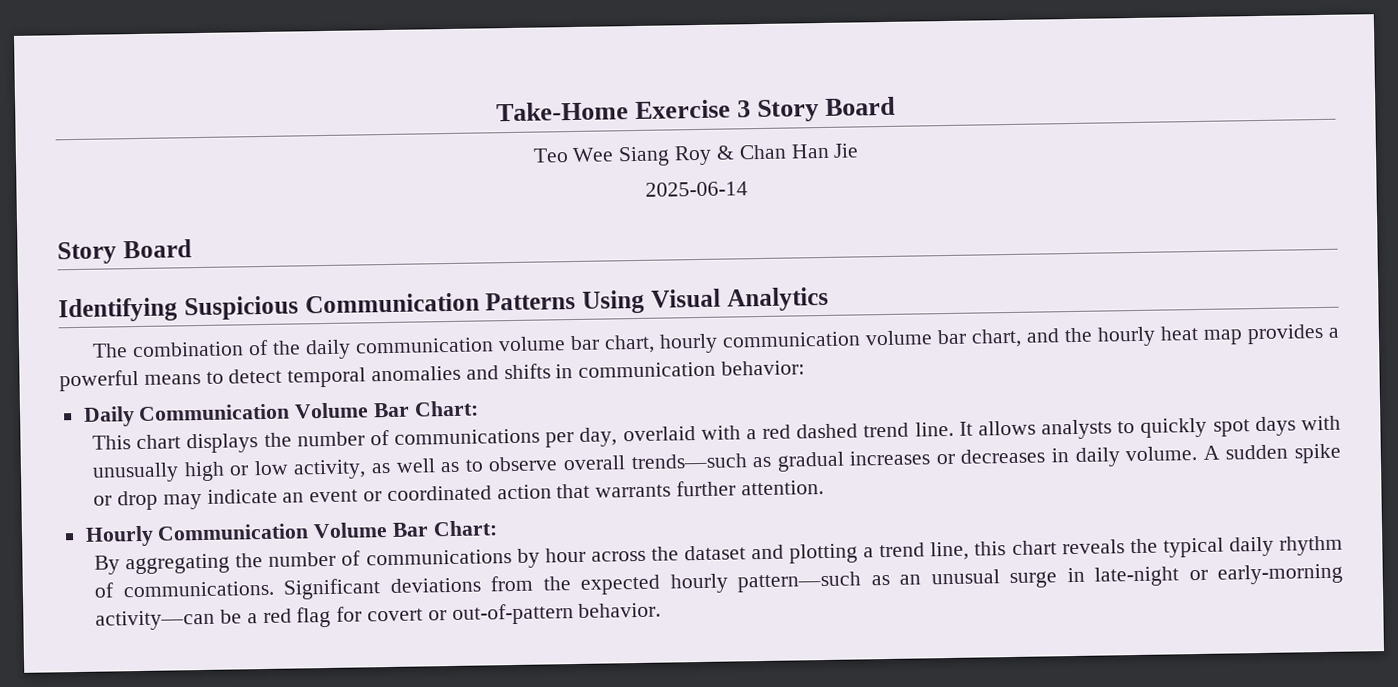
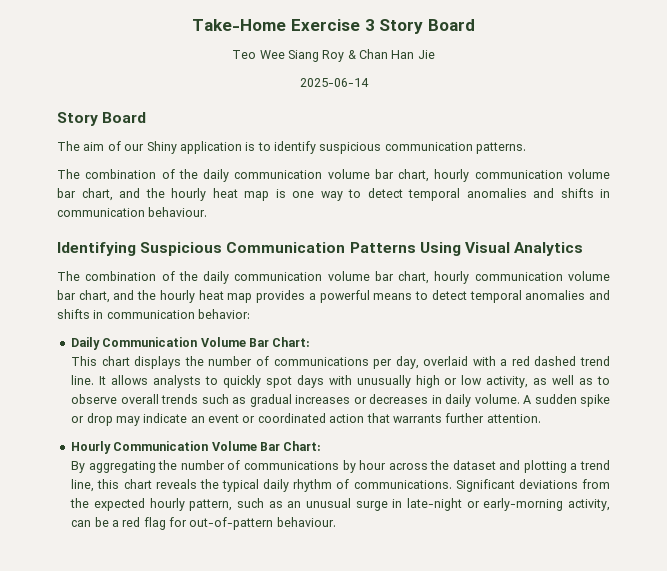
+ The aim of our Shiny application is to identify suspicious communication patterns.
+ The combination of the daily communication volume bar chart, hourly communication volume bar chart, and the hourly heat map is one way to detect temporal anomalies and shifts in communication behaviour.
- It allows analysts to quickly spot days with unusually high or low activity, as well as to observe overall trends—such as gradual increases or decreases in daily volume.
+ It allows analysts to quickly spot days with unusually high or low activity, as well as to observe overall trends such as gradual increases or decreases in daily volume.
- Significant deviations from the expected hourly pattern—such as an unusual surge in late-night or early-morning activity—can be a red flag for covert or out-of-pattern behavior.
+ Significant deviations from the expected hourly pattern, such as an unusual surge in late-night or early-morning activity, can be a red flag for out-of-pattern behaviour.

